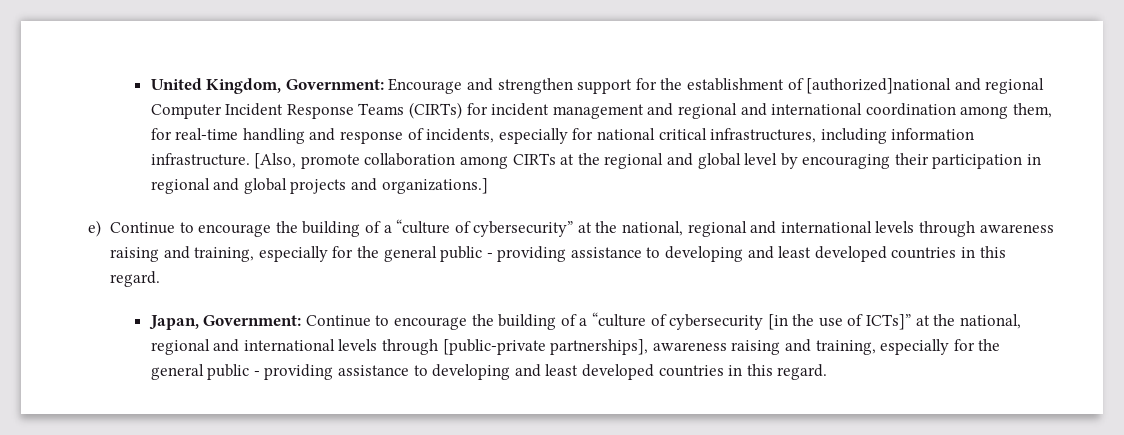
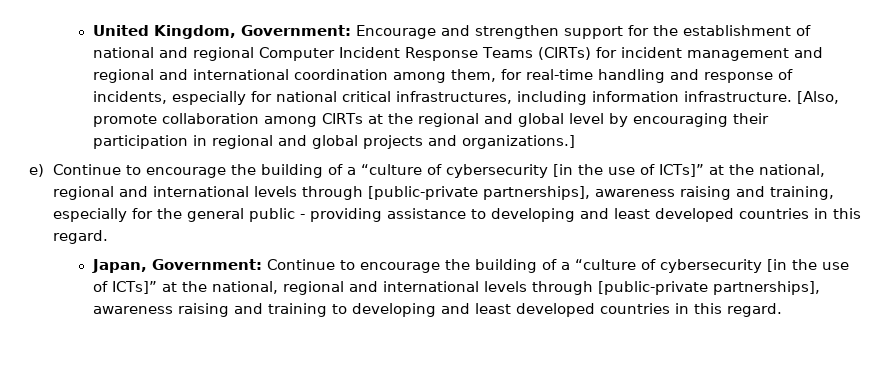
- United Kingdom, Government: Encourage and strengthen support for the establishment of [authorized]national and regional Computer Incident Response Teams (CIRTs) for incident management and regional and international coordination among them, for real-time handling and response of incidents, especially for national critical infrastructures, including information infrastructure.
+ United Kingdom, Government: Encourage and strengthen support for the establishment of national and regional Computer Incident Response Teams (CIRTs) for incident management and regional and international coordination among them, for real-time handling and response of incidents, especially for national critical infrastructures, including information infrastructure.
- e) Continue to encourage the building of a “culture of cybersecurity” at the national, regional and international levels through awareness raising and training, especially for the general public - providing assistance to developing and least developed countries in this regard.
+ e) Continue to encourage the building of a “culture of cybersecurity [in the use of ICTs]” at the national, regional and international levels through [public-private partnerships], awareness raising and training, especially for the general public - providing assistance to developing and least developed countries in this regard.
- Japan, Government: Continue to encourage the building of a “culture of cybersecurity [in the use of ICTs]” at the national, regional and international levels through [public-private partnerships], awareness raising and training, especially for the general public - providing assistance to developing and least developed countries in this regard.
+ Japan, Government: Continue to encourage the building of a “culture of cybersecurity [in the use of ICTs]” at the national, regional and international levels through [public-private partnerships], awareness raising and training to developing and least developed countries in this regard.

